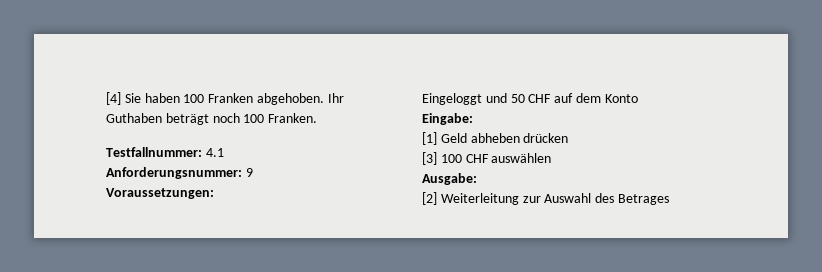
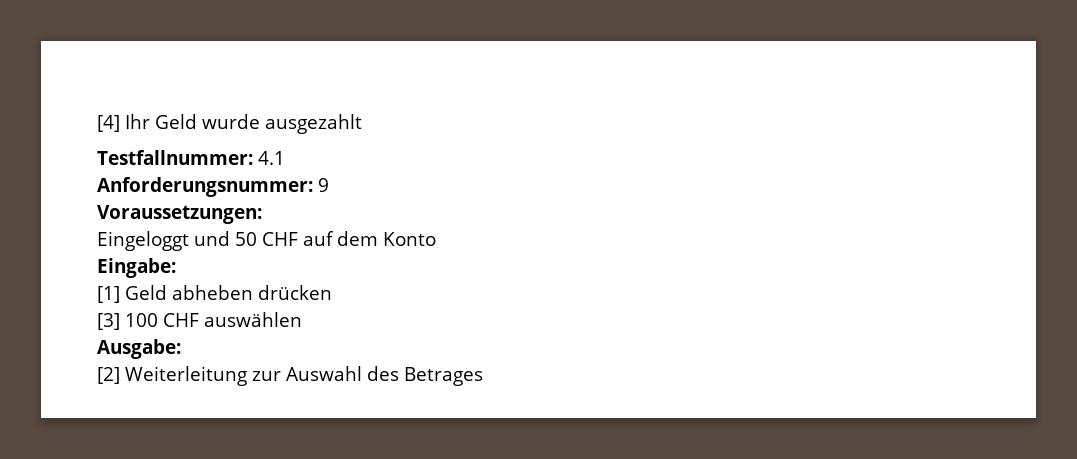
- [4] Sie haben 100 Franken abgehoben. Ihr Guthaben beträgt noch 100 Franken.
+ [4] Ihr Geld wurde ausgezahlt

